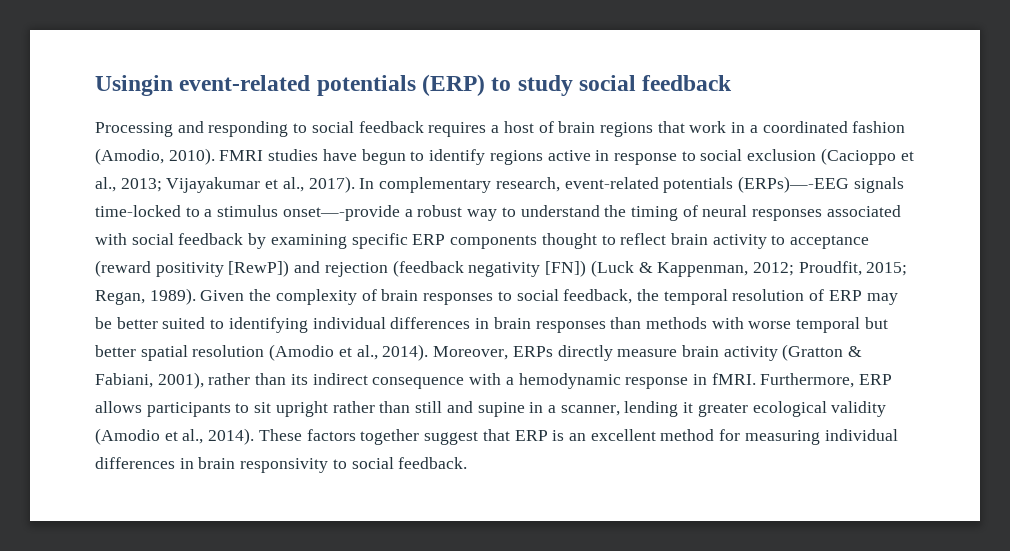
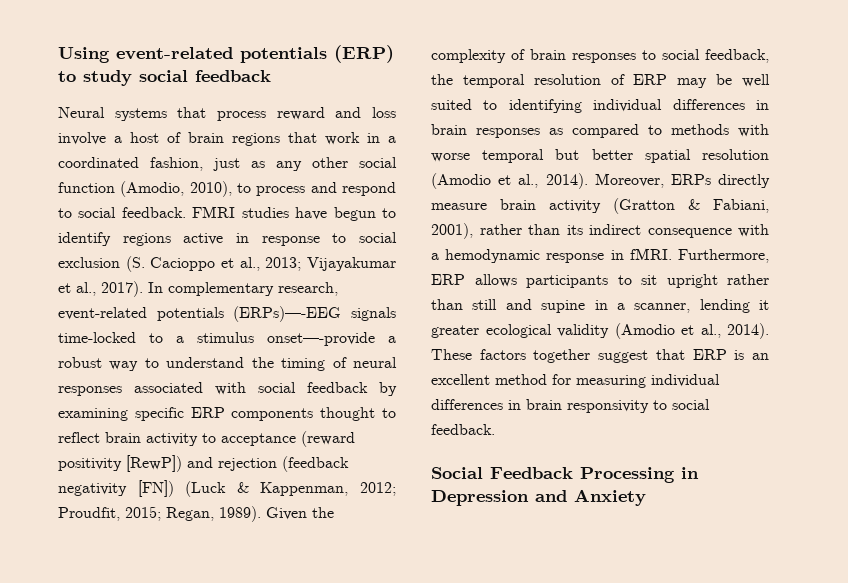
- Usingin event-related potentials (ERP) to study social feedback
+ Using event-related potentials (ERP) to study social feedback
- Processing and responding to social feedback requires a host of brain regions that work in a coordinated fashion (Amodio, 2010).
+ Neural systems that process reward and loss involve a host of brain regions that work in a coordinated fashion, just as any other social function (Amodio, 2010), to process and respond to social feedback.
- FMRI studies have begun to identify regions active in response to social exclusion (Cacioppo et al., 2013; Vijayakumar et al., 2017).
+ FMRI studies have begun to identify regions active in response to social exclusion (S. Cacioppo et al., 2013; Vijayakumar et al., 2017).
- Given the complexity of brain responses to social feedback, the temporal resolution of ERP may be better suited to identifying individual differences in brain responses than methods with worse temporal but better spatial resolution (Amodio et al., 2014).
+ Given the complexity of brain responses to social feedback, the temporal resolution of ERP may be well suited to identifying individual differences in brain responses as compared to methods with worse temporal but better spatial resolution (Amodio et al., 2014).
+ Social Feedback Processing in Depression and Anxiety

